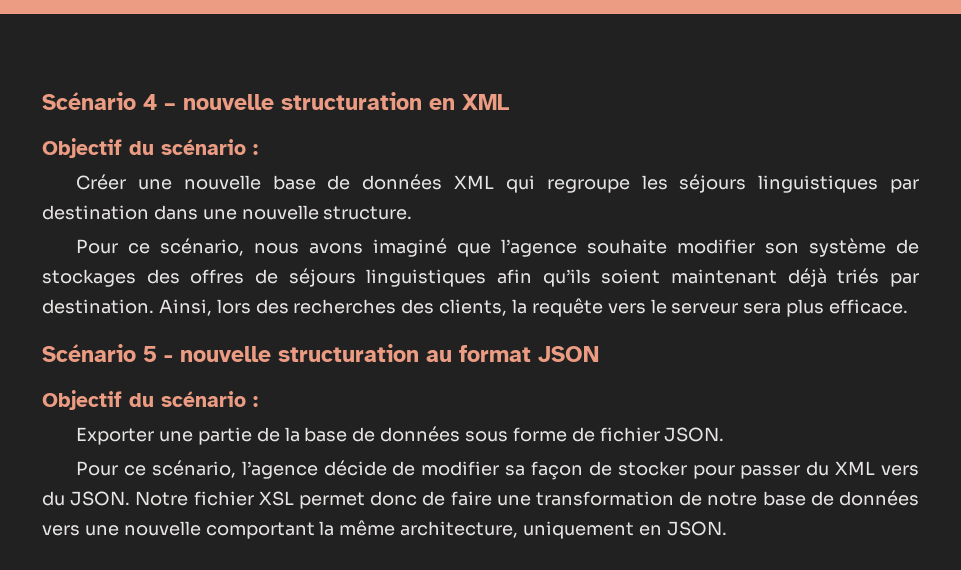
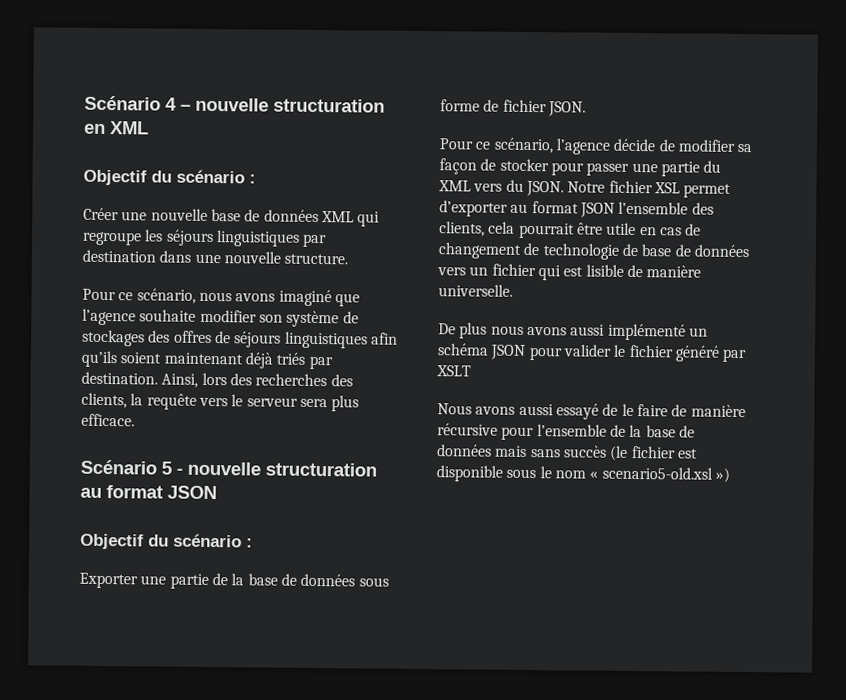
- Pour ce scénario, l’agence décide de modifier sa façon de stocker pour passer du XML vers du JSON.
+ Pour ce scénario, l’agence décide de modifier sa façon de stocker pour passer une partie du XML vers du JSON.
- Notre fichier XSL permet donc de faire une transformation de notre base de données vers une nouvelle comportant la même architecture, uniquement en JSON.
+ Notre fichier XSL permet d’exporter au format JSON l’ensemble des clients, cela pourrait être utile en cas de changement de technologie de base de données vers un fichier qui est lisible de manière universelle.
+ De plus nous avons aussi implémenté un schéma JSON pour valider le fichier généré par XSLT
+ Nous avons aussi essayé de le faire de manière récursive pour l’ensemble de la base de données mais sans succès (le fichier est disponible sous le nom « scenario5-old.xsl »)

